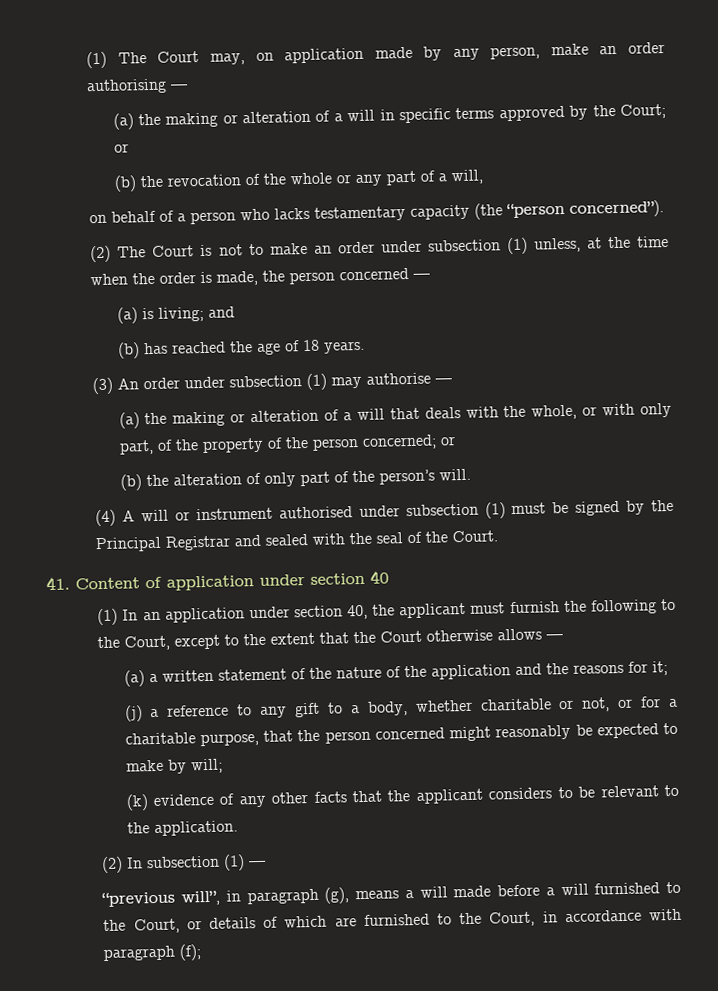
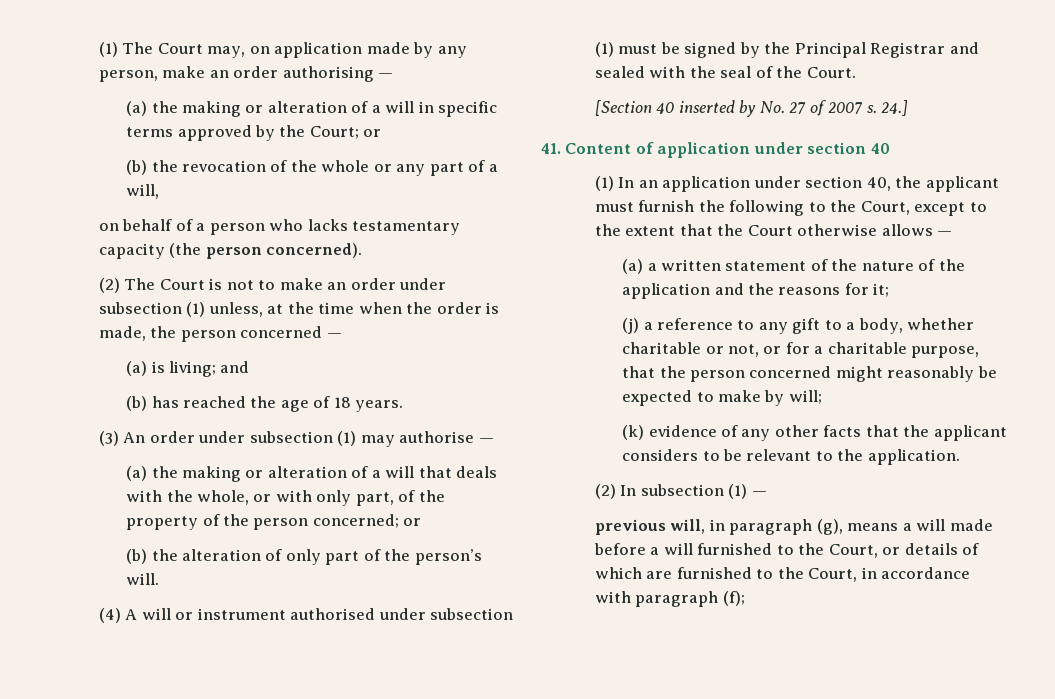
- on behalf of a person who lacks testamentary capacity (the “person concerned”).
+ on behalf of a person who lacks testamentary capacity (the person concerned).
+ [Section 40 inserted by No. 27 of 2007 s. 24.]
- “previous will”, in paragraph (g), means a will made before a will furnished to the Court, or details of which are furnished to the Court, in accordance with paragraph (f);
+ previous will, in paragraph (g), means a will made before a will furnished to the Court, or details of which are furnished to the Court, in accordance with paragraph (f);

